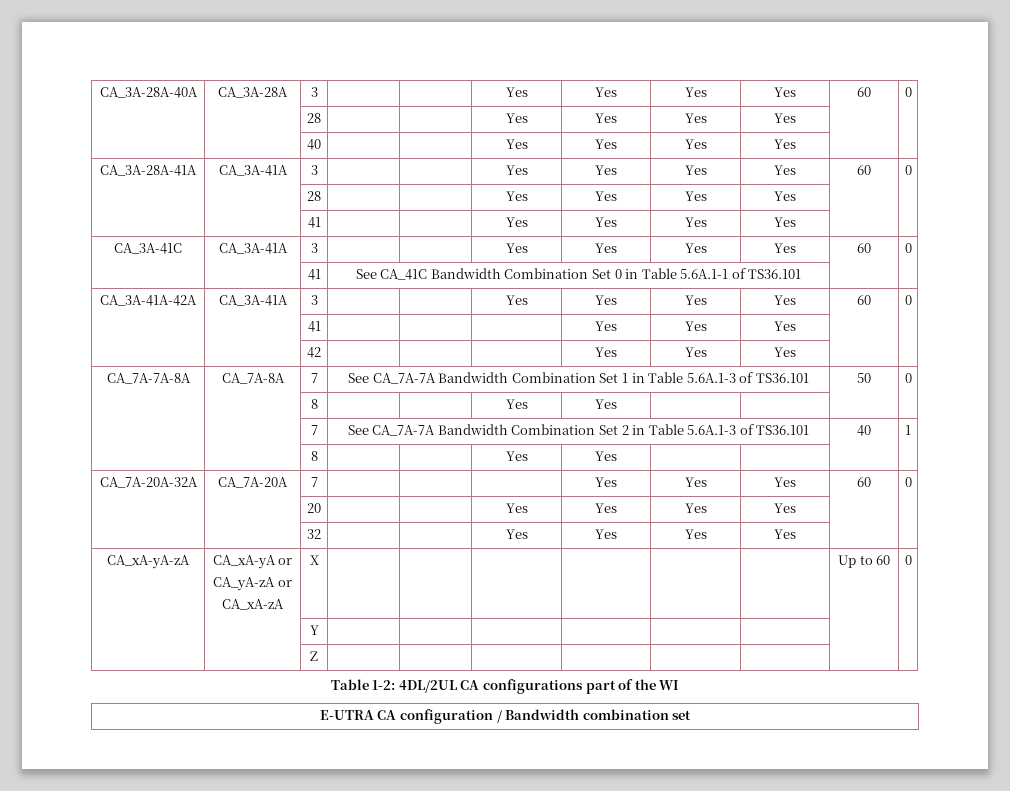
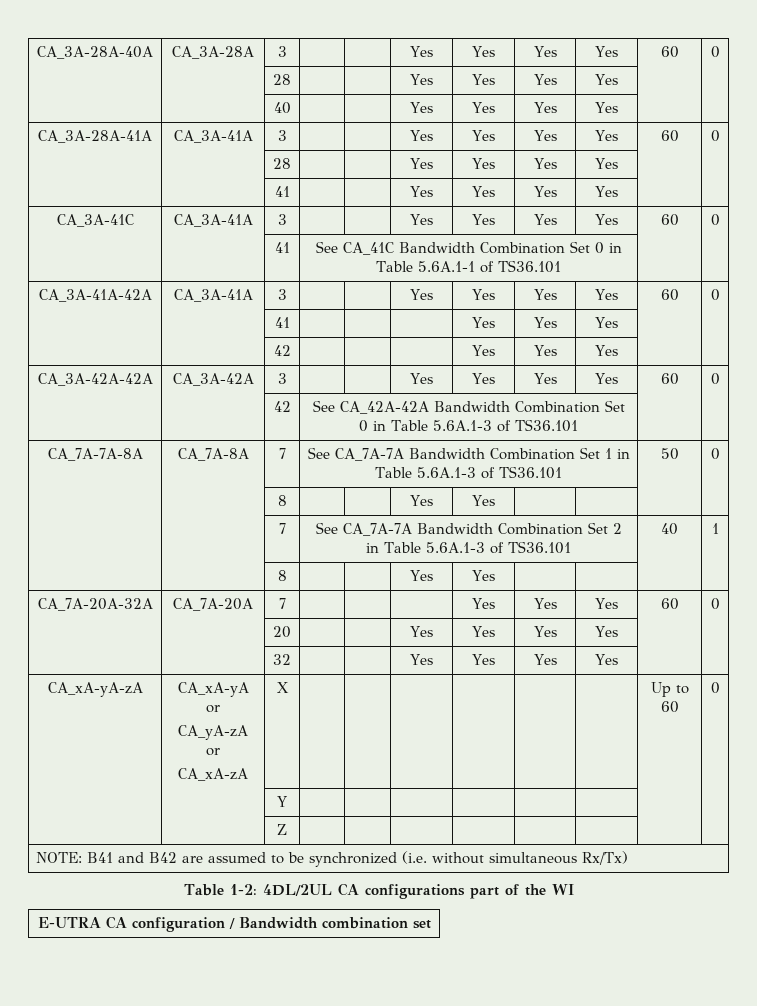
+ CA_3A-42A-42A | CA_3A-42A | 3 | | | Yes | Yes | Yes | Yes | 60 | 0
+ | | 42 | See CA_42A-42A Bandwidth Combination Set 0 in Table 5.6A.1-3 of TS36.101 | |
+ NOTE: B41 and B42 are assumed to be synchronized (i.e. without simultaneous Rx/Tx)

